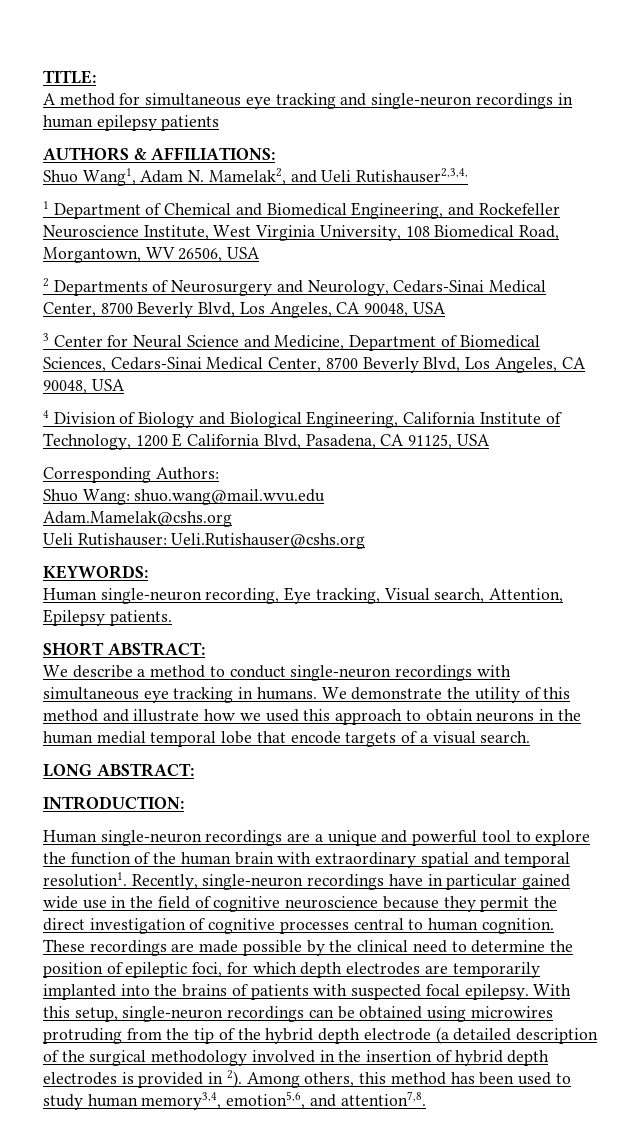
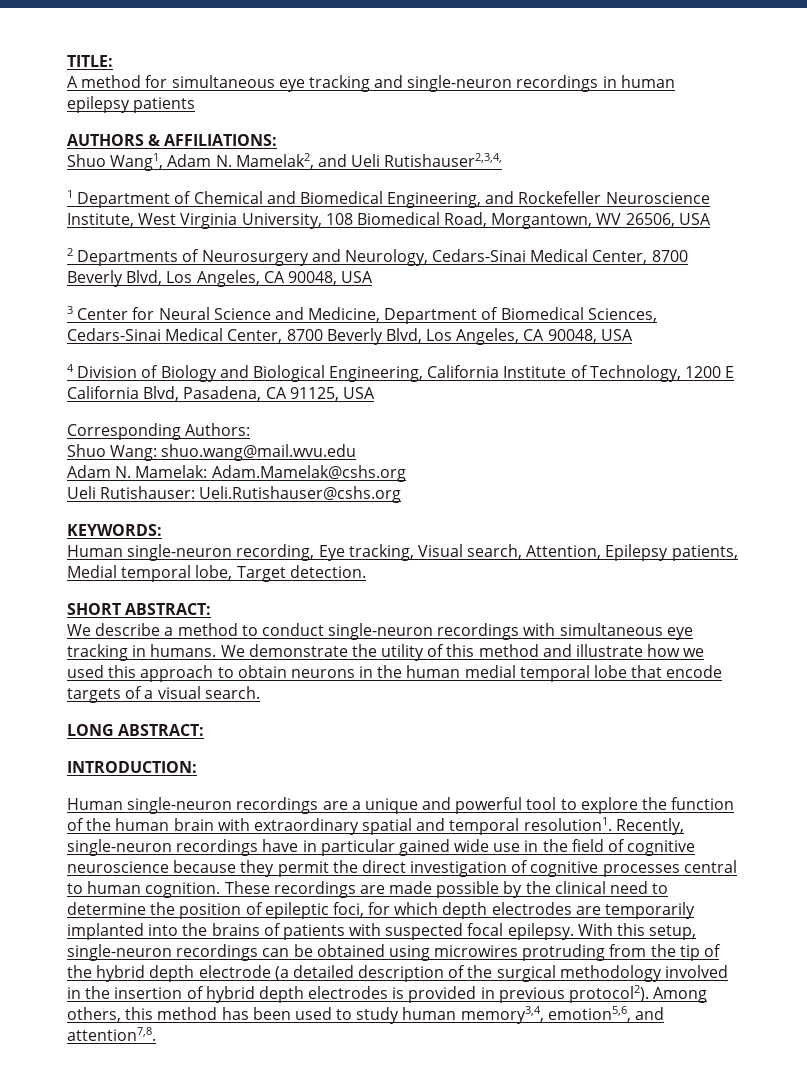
- Adam.Mamelak@cshs.org
+ Adam N. Mamelak: Adam.Mamelak@cshs.org
- Human single-neuron recording, Eye tracking, Visual search, Attention, Epilepsy patients.
+ Human single-neuron recording, Eye tracking, Visual search, Attention, Epilepsy patients, Medial temporal lobe, Target detection.
- With this setup, single-neuron recordings can be obtained using microwires protruding from the tip of the hybrid depth electrode (a detailed description of the surgical methodology involved in the insertion of hybrid depth electrodes is provided in 2).
+ With this setup, single-neuron recordings can be obtained using microwires protruding from the tip of the hybrid depth electrode (a detailed description of the surgical methodology involved in the insertion of hybrid depth electrodes is provided in previous protocol2).

